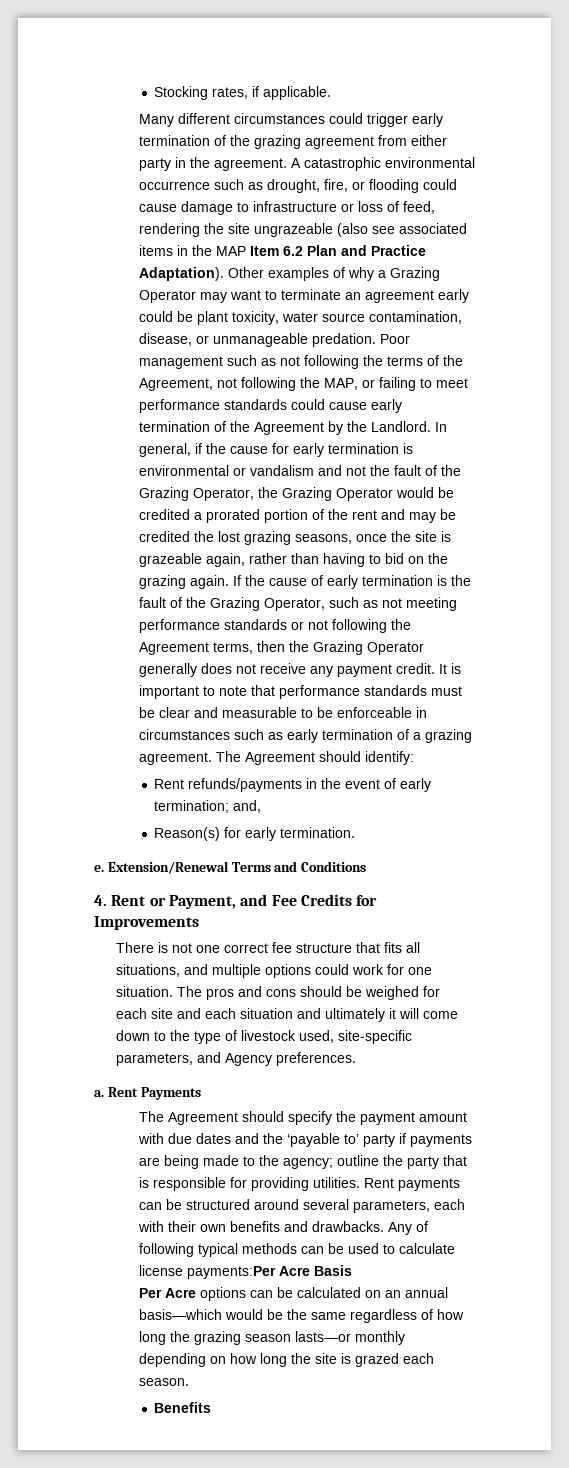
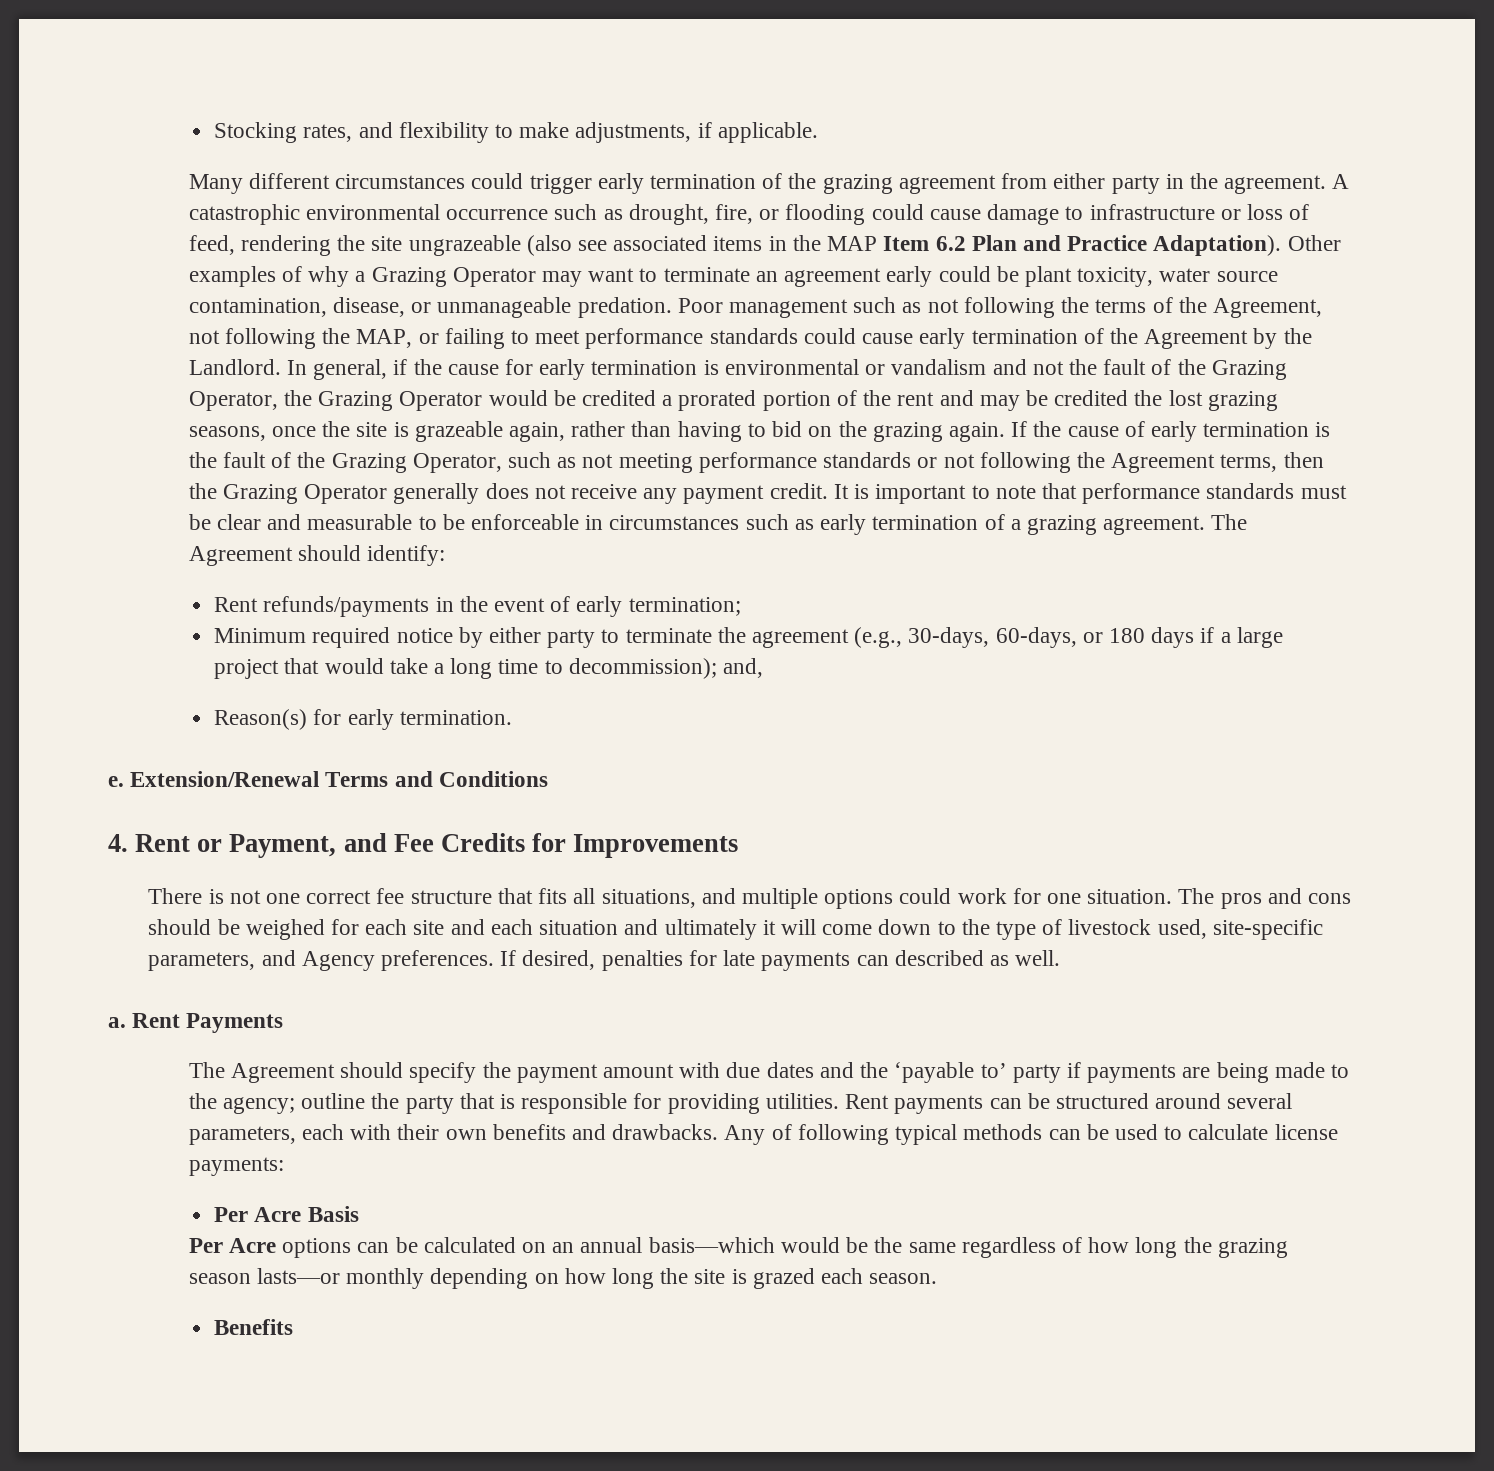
- Stocking rates, if applicable.
+ Stocking rates, and flexibility to make adjustments, if applicable.
- Rent refunds/payments in the event of early termination; and,
+ Rent refunds/payments in the event of early termination;
+ Minimum required notice by either party to terminate the agreement (e.g., 30-days, 60-days, or 180 days if a large project that would take a long time to decommission); and,
+ If desired, penalties for late payments can described as well.
- Any of following typical methods can be used to calculate license payments:Per Acre Basis
+ Any of following typical methods can be used to calculate license payments:
+ Per Acre Basis

